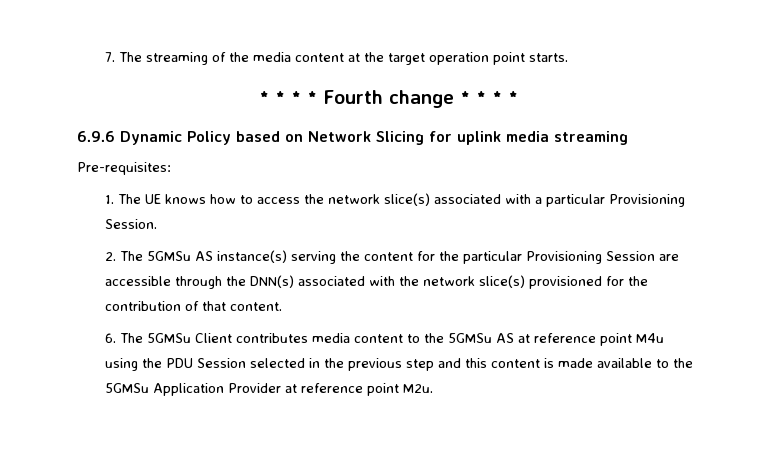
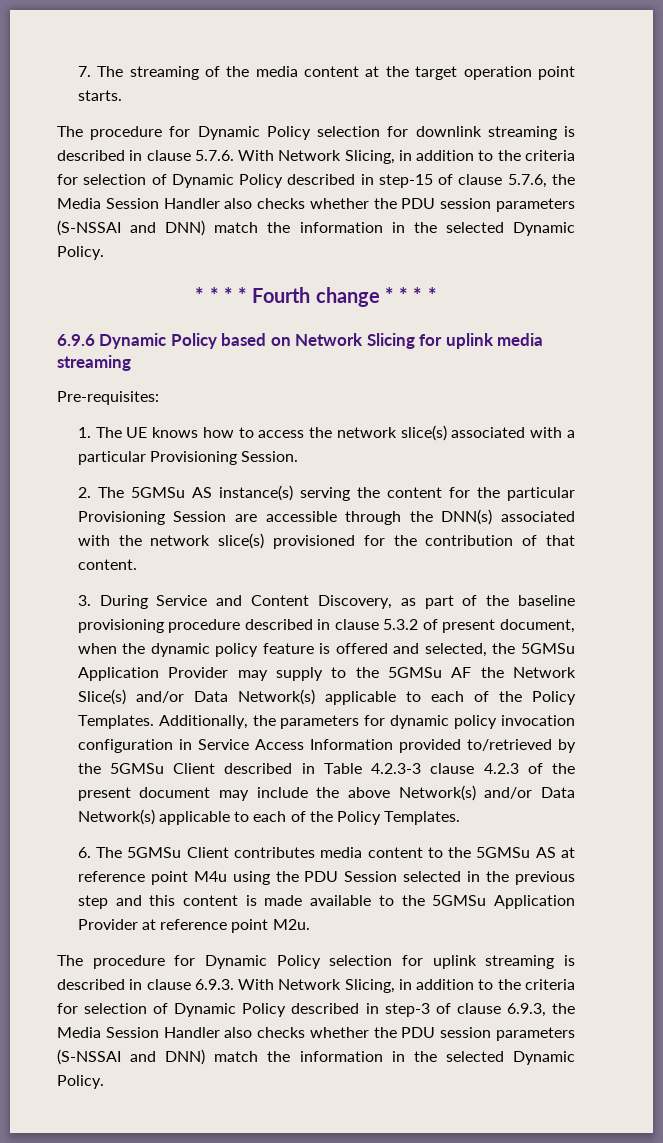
+ The procedure for Dynamic Policy selection for downlink streaming is described in clause 5.7.6. With Network Slicing, in addition to the criteria for selection of Dynamic Policy described in step-15 of clause 5.7.6, the Media Session Handler also checks whether the PDU session parameters (S-NSSAI and DNN) match the information in the selected Dynamic Policy.
+ 3. During Service and Content Discovery, as part of the baseline provisioning procedure described in clause 5.3.2 of present document, when the dynamic policy feature is offered and selected, the 5GMSu Application Provider may supply to the 5GMSu AF the Network Slice(s) and/or Data Network(s) applicable to each of the Policy Templates. Additionally, the parameters for dynamic policy invocation configuration in Service Access Information provided to/retrieved by the 5GMSu Client described in Table 4.2.3-3 clause 4.2.3 of the present document may include the above Network(s) and/or Data Network(s) applicable to each of the Policy Templates.
+ The procedure for Dynamic Policy selection for uplink streaming is described in clause 6.9.3. With Network Slicing, in addition to the criteria for selection of Dynamic Policy described in step-3 of clause 6.9.3, the Media Session Handler also checks whether the PDU session parameters (S-NSSAI and DNN) match the information in the selected Dynamic Policy.

